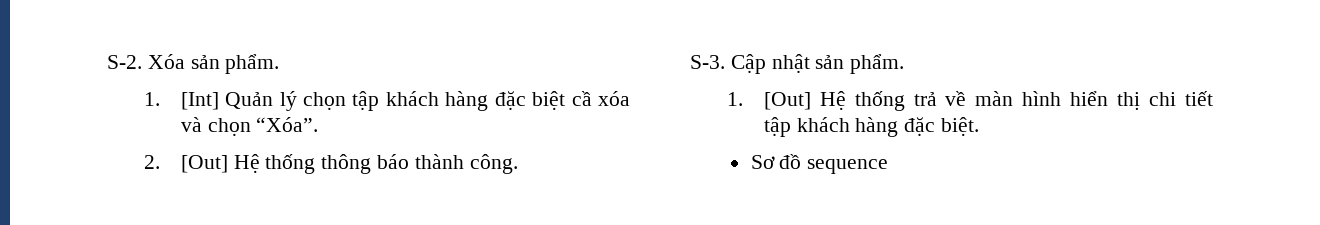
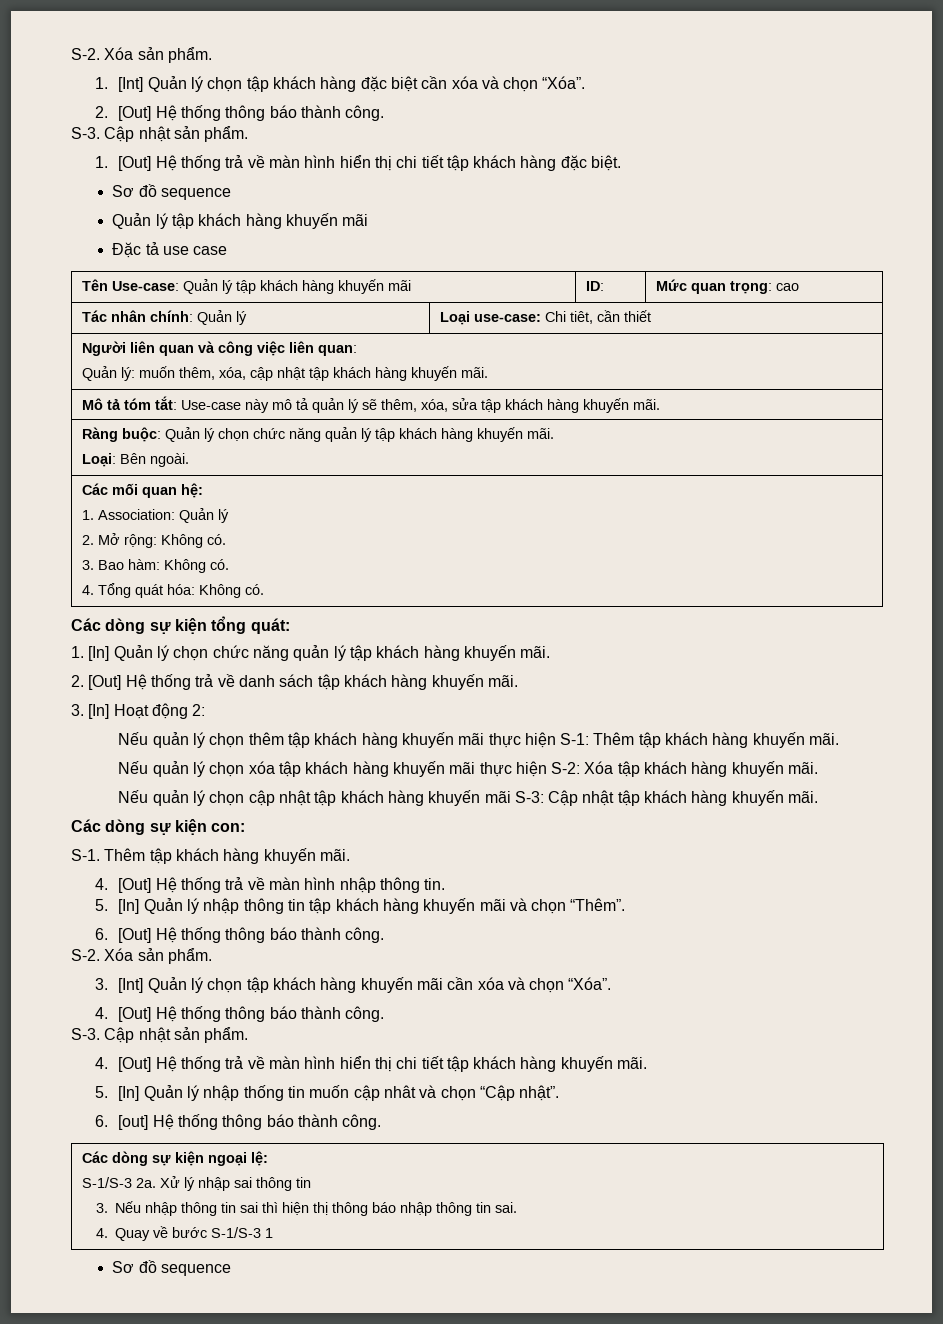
- 1. [Int] Quản lý chọn tập khách hàng đặc biệt cầ xóa và chọn “Xóa”.
+ 1. [Int] Quản lý chọn tập khách hàng đặc biệt cần xóa và chọn “Xóa”.
  1. [Out] Hệ thống trả về màn hình hiển thị chi tiết tập khách hàng đặc biệt.
+ Sơ đồ sequence
+ Quản lý tập khách hàng khuyến mãi
+ Đặc tả use case
+ Tên Use-case: Quản lý tập khách hàng khuyến mãi | ID: | Mức quan trọng: cao
+ Tác nhân chính: Quản lý | Loại use-case: Chi tiêt, cần thiết
+ Người liên quan và công việc liên quan:
+ Quản lý: muốn thêm, xóa, cập nhật tập khách hàng khuyến mãi.
+ Mô tả tóm tắt: Use-case này mô tả quản lý sẽ thêm, xóa, sửa tập khách hàng khuyến mãi.
+ Ràng buộc: Quản lý chọn chức năng quản lý tập khách hàng khuyến mãi.
+ Loại: Bên ngoài.
+ Các mối quan hệ:
+ 1. Association: Quản lý
+ 2. Mở rộng: Không có.
+ 3. Bao hàm: Không có.
+ 4. Tổng quát hóa: Không có.
+ Các dòng sự kiện tổng quát:
+ 1. [In] Quản lý chọn chức năng quản lý tập khách hàng khuyến mãi.
+ 2. [Out] Hệ thống trả về danh sách tập khách hàng khuyến mãi.
+ 3. [In] Hoạt động 2:
+ Nếu quản lý chọn thêm tập khách hàng khuyến mãi thực hiện S-1: Thêm tập khách hàng khuyến mãi.
+ Nếu quản lý chọn xóa tập khách hàng khuyến mãi thực hiện S-2: Xóa tập khách hàng khuyến mãi.
+ Nếu quản lý chọn cập nhật tập khách hàng khuyến mãi S-3: Cập nhật tập khách hàng khuyến mãi.
+ Các dòng sự kiện con:
+ S-1. Thêm tập khách hàng khuyến mãi.
+ 4. [Out] Hệ thống trả về màn hình nhập thông tin.
+ 5. [In] Quản lý nhập thông tin tập khách hàng khuyến mãi và chọn “Thêm”.
+ 6. [Out] Hệ thống thông báo thành công.
+ S-2. Xóa sản phẩm.
+ 3. [Int] Quản lý chọn tập khách hàng khuyến mãi cần xóa và chọn “Xóa”.
+ 4. [Out] Hệ thống thông báo thành công.
+ S-3. Cập nhật sản phẩm.
+ 4. [Out] Hệ thống trả về màn hình hiển thị chi tiết tập khách hàng khuyến mãi.
+ 5. [In] Quản lý nhập thống tin muốn cập nhât và chọn “Cập nhật”.
+ 6. [out] Hệ thống thông báo thành công.
+ Các dòng sự kiện ngoại lệ:
+ S-1/S-3 2a. Xử lý nhập sai thông tin
+ 3. Nếu nhập thông tin sai thì hiện thị thông báo nhập thông tin sai.
+ 4. Quay về bước S-1/S-3 1

